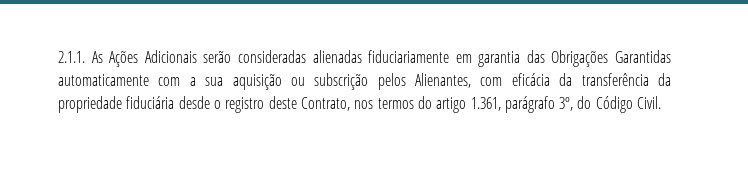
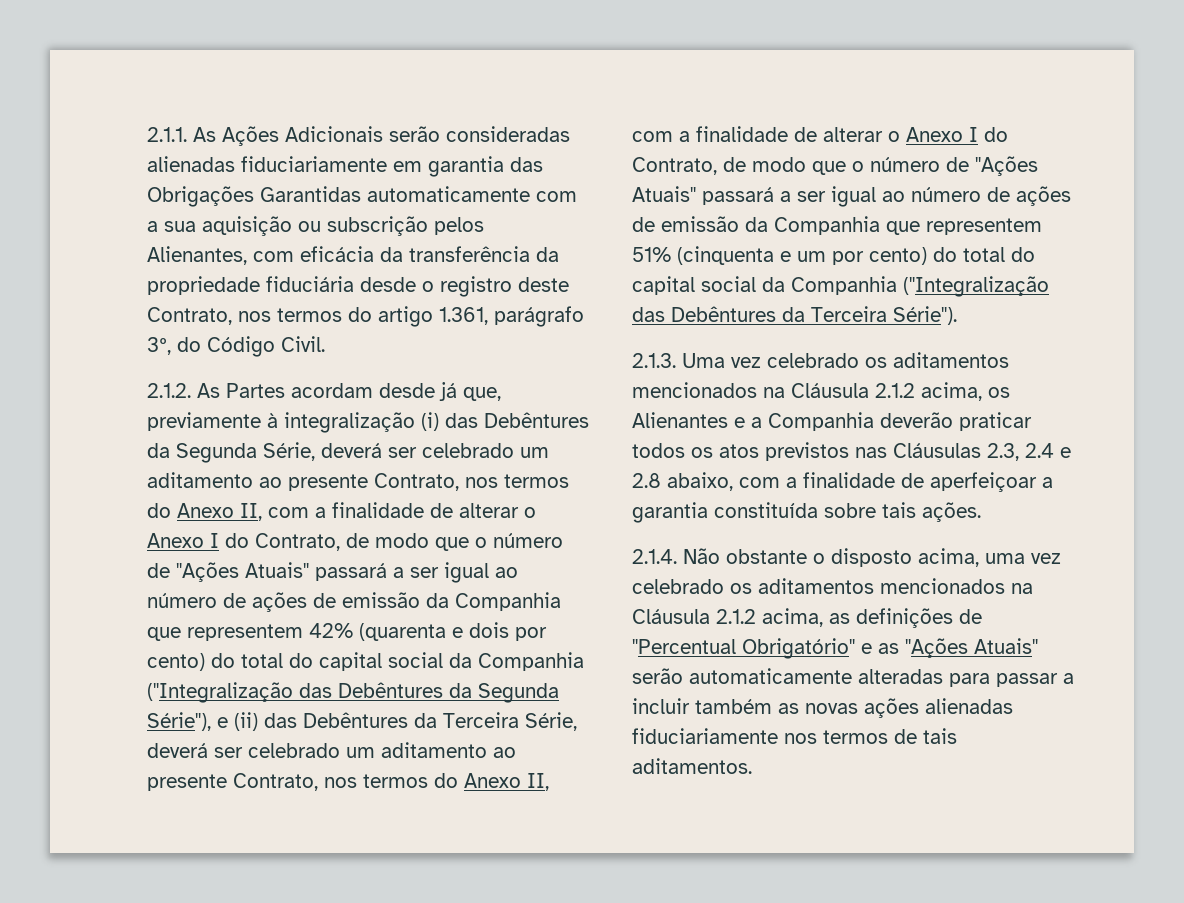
+ 2.1.2. As Partes acordam desde já que, previamente à integralização (i) das Debêntures da Segunda Série, deverá ser celebrado um aditamento ao presente Contrato, nos termos do Anexo II, com a finalidade de alterar o Anexo I do Contrato, de modo que o número de "Ações Atuais" passará a ser igual ao número de ações de emissão da Companhia que representem 42% (quarenta e dois por cento) do total do capital social da Companhia ("Integralização das Debêntures da Segunda Série"), e (ii) das Debêntures da Terceira Série, deverá ser celebrado um aditamento ao presente Contrato, nos termos do Anexo II, com a finalidade de alterar o Anexo I do Contrato, de modo que o número de "Ações Atuais" passará a ser igual ao número de ações de emissão da Companhia que representem 51% (cinquenta e um por cento) do total do capital social da Companhia ("Integralização das Debêntures da Terceira Série").
+ 2.1.3. Uma vez celebrado os aditamentos mencionados na Cláusula 2.1.2 acima, os Alienantes e a Companhia deverão praticar todos os atos previstos nas Cláusulas 2.3, 2.4 e 2.8 abaixo, com a finalidade de aperfeiçoar a garantia constituída sobre tais ações.
+ 2.1.4. Não obstante o disposto acima, uma vez celebrado os aditamentos mencionados na Cláusula 2.1.2 acima, as definições de "Percentual Obrigatório" e as "Ações Atuais" serão automaticamente alteradas para passar a incluir também as novas ações alienadas fiduciariamente nos termos de tais aditamentos.

